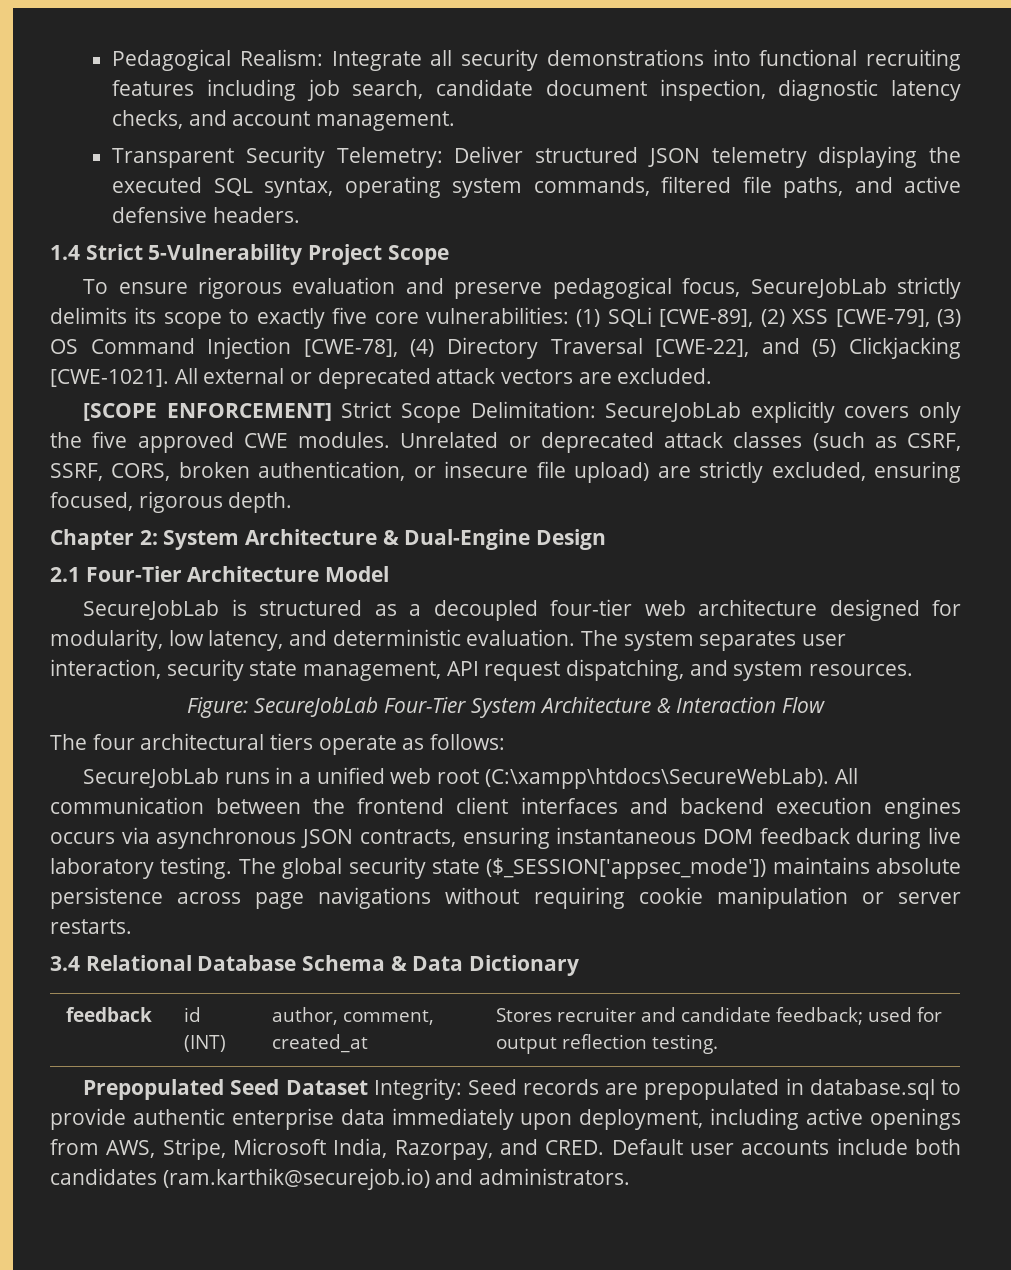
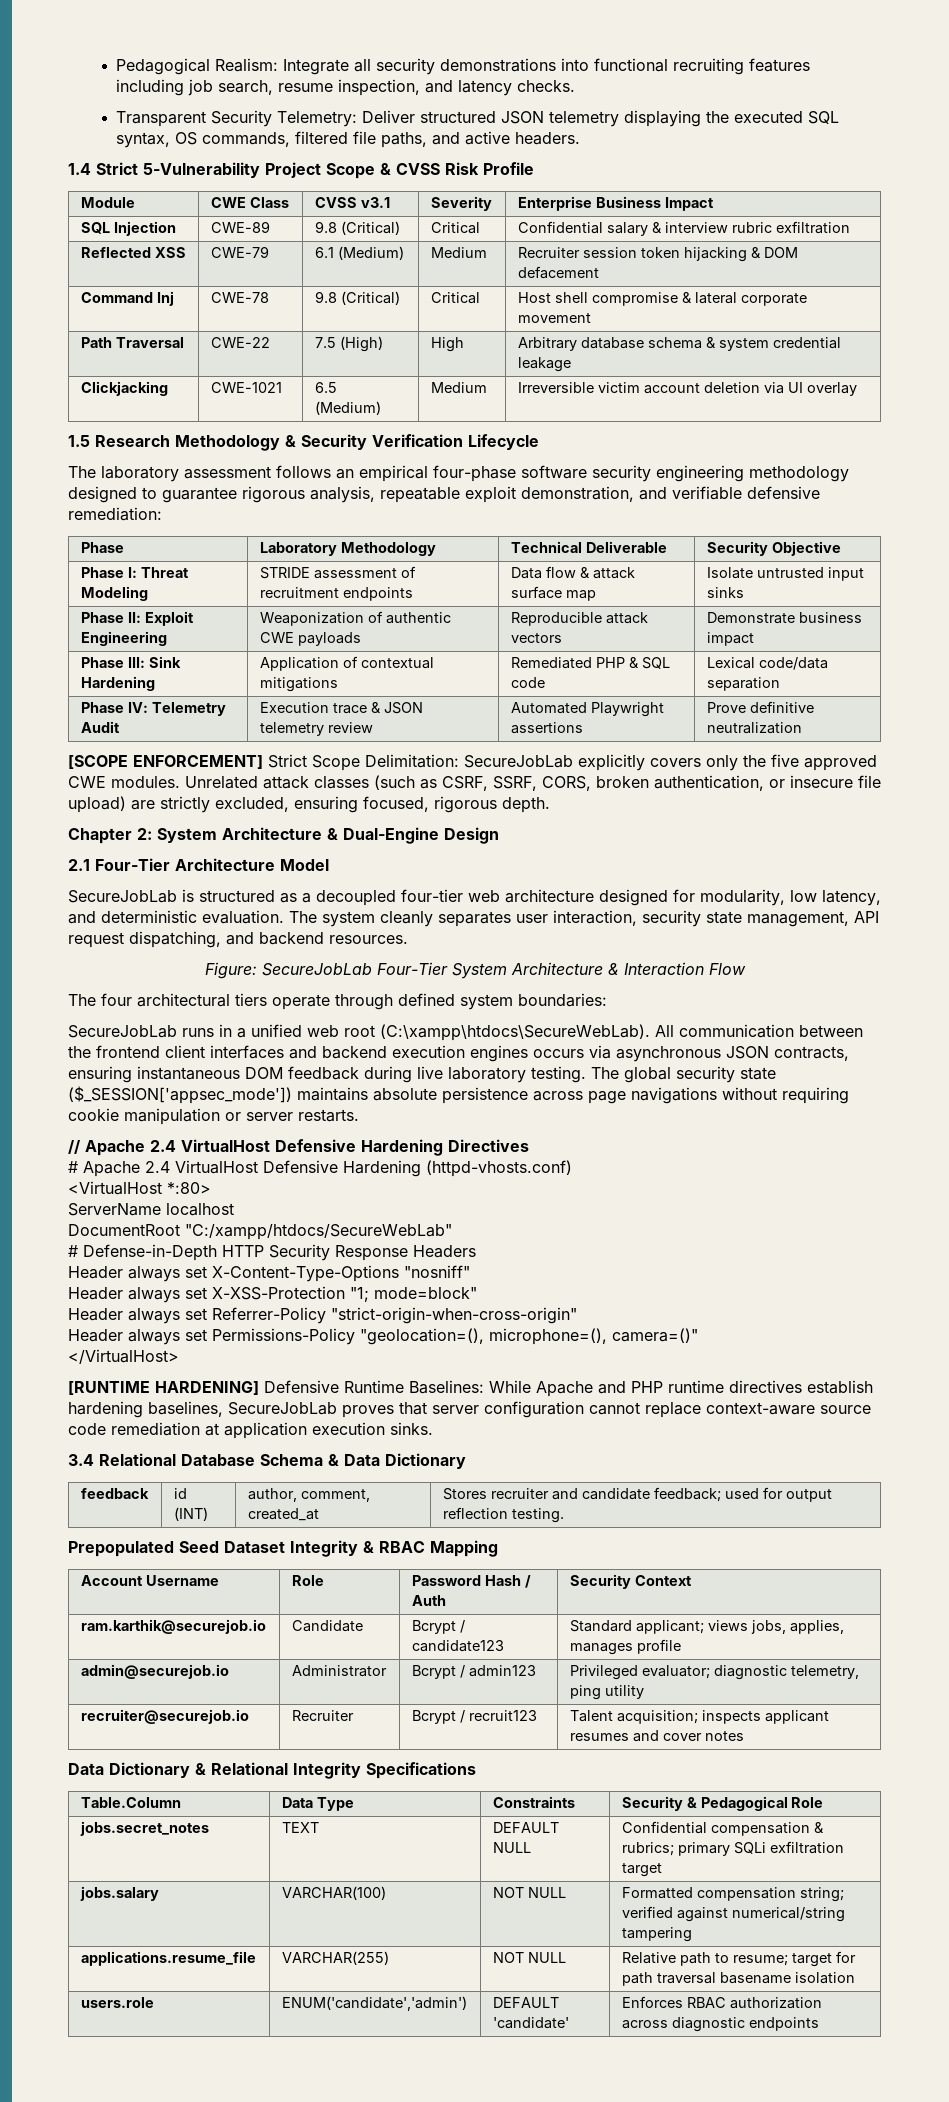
- Pedagogical Realism: Integrate all security demonstrations into functional recruiting features including job search, candidate document inspection, diagnostic latency checks, and account management.
+ Pedagogical Realism: Integrate all security demonstrations into functional recruiting features including job search, resume inspection, and latency checks.
- Transparent Security Telemetry: Deliver structured JSON telemetry displaying the executed SQL syntax, operating system commands, filtered file paths, and active defensive headers.
+ Transparent Security Telemetry: Deliver structured JSON telemetry displaying the executed SQL syntax, OS commands, filtered file paths, and active headers.
- 1.4 Strict 5-Vulnerability Project Scope
- To ensure rigorous evaluation and preserve pedagogical focus, SecureJobLab strictly delimits its scope to exactly five core vulnerabilities: (1) SQLi [CWE-89], (2) XSS [CWE-79], (3) OS Command Injection [CWE-78], (4) Directory Traversal [CWE-22], and (5) Clickjacking [CWE-1021]. All external or deprecated attack vectors are excluded.
+ 1.4 Strict 5-Vulnerability Project Scope & CVSS Risk Profile
+ Module | CWE Class | CVSS v3.1 | Severity | Enterprise Business Impact
+ SQL Injection | CWE-89 | 9.8 (Critical) | Critical | Confidential salary & interview rubric exfiltration
+ Reflected XSS | CWE-79 | 6.1 (Medium) | Medium | Recruiter session token hijacking & DOM defacement
+ Command Inj | CWE-78 | 9.8 (Critical) | Critical | Host shell compromise & lateral corporate movement
+ Path Traversal | CWE-22 | 7.5 (High) | High | Arbitrary database schema & system credential leakage
+ Clickjacking | CWE-1021 | 6.5 (Medium) | Medium | Irreversible victim account deletion via UI overlay
+ 1.5 Research Methodology & Security Verification Lifecycle
+ The laboratory assessment follows an empirical four-phase software security engineering methodology designed to guarantee rigorous analysis, repeatable exploit demonstration, and verifiable defensive remediation:
+ Phase | Laboratory Methodology | Technical Deliverable | Security Objective
+ Phase I: Threat Modeling | STRIDE assessment of recruitment endpoints | Data flow & attack surface map | Isolate untrusted input sinks
+ Phase II: Exploit Engineering | Weaponization of authentic CWE payloads | Reproducible attack vectors | Demonstrate business impact
+ Phase III: Sink Hardening | Application of contextual mitigations | Remediated PHP & SQL code | Lexical code/data separation
+ Phase IV: Telemetry Audit | Execution trace & JSON telemetry review | Automated Playwright assertions | Prove definitive neutralization
- Unrelated or deprecated attack classes (such as CSRF, SSRF, CORS, broken authentication, or insecure file upload) are strictly excluded, ensuring focused, rigorous depth.
+ Unrelated attack classes (such as CSRF, SSRF, CORS, broken authentication, or insecure file upload) are strictly excluded, ensuring focused, rigorous depth.
- The system separates user interaction, security state management, API request dispatching, and system resources.
+ The system cleanly separates user interaction, security state management, API request dispatching, and backend resources.
- The four architectural tiers operate as follows:
+ The four architectural tiers operate through defined system boundaries:
+ // Apache 2.4 VirtualHost Defensive Hardening Directives
+ # Apache 2.4 VirtualHost Defensive Hardening (httpd-vhosts.conf)
+ <VirtualHost *:80>
+ ServerName localhost
+ DocumentRoot "C:/xampp/htdocs/SecureWebLab"
+ # Defense-in-Depth HTTP Security Response Headers
+ Header always set X-Content-Type-Options "nosniff"
+ Header always set X-XSS-Protection "1; mode=block"
+ Header always set Referrer-Policy "strict-origin-when-cross-origin"
+ Header always set Permissions-Policy "geolocation=(), microphone=(), camera=()"
+ </VirtualHost>
+ [RUNTIME HARDENING] Defensive Runtime Baselines: While Apache and PHP runtime directives establish hardening baselines, SecureJobLab proves that server configuration cannot replace context-aware source code remediation at application execution sinks.
- Prepopulated Seed Dataset Integrity: Seed records are prepopulated in database.sql to provide authentic enterprise data immediately upon deployment, including active openings from AWS, Stripe, Microsoft India, Razorpay, and CRED. Default user accounts include both candidates (ram.karthik@securejob.io) and administrators.
+ Prepopulated Seed Dataset Integrity & RBAC Mapping
+ Account Username | Role | Password Hash / Auth | Security Context
+ ram.karthik@securejob.io | Candidate | Bcrypt / candidate123 | Standard applicant; views jobs, applies, manages profile
+ admin@securejob.io | Administrator | Bcrypt / admin123 | Privileged evaluator; diagnostic telemetry, ping utility
+ recruiter@securejob.io | Recruiter | Bcrypt / recruit123 | Talent acquisition; inspects applicant resumes and cover notes
+ Data Dictionary & Relational Integrity Specifications
+ Table.Column | Data Type | Constraints | Security & Pedagogical Role
+ jobs.secret_notes | TEXT | DEFAULT NULL | Confidential compensation & rubrics; primary SQLi exfiltration target
+ jobs.salary | VARCHAR(100) | NOT NULL | Formatted compensation string; verified against numerical/string tampering
+ applications.resume_file | VARCHAR(255) | NOT NULL | Relative path to resume; target for path traversal basename isolation
+ users.role | ENUM('candidate','admin') | DEFAULT 'candidate' | Enforces RBAC authorization across diagnostic endpoints

